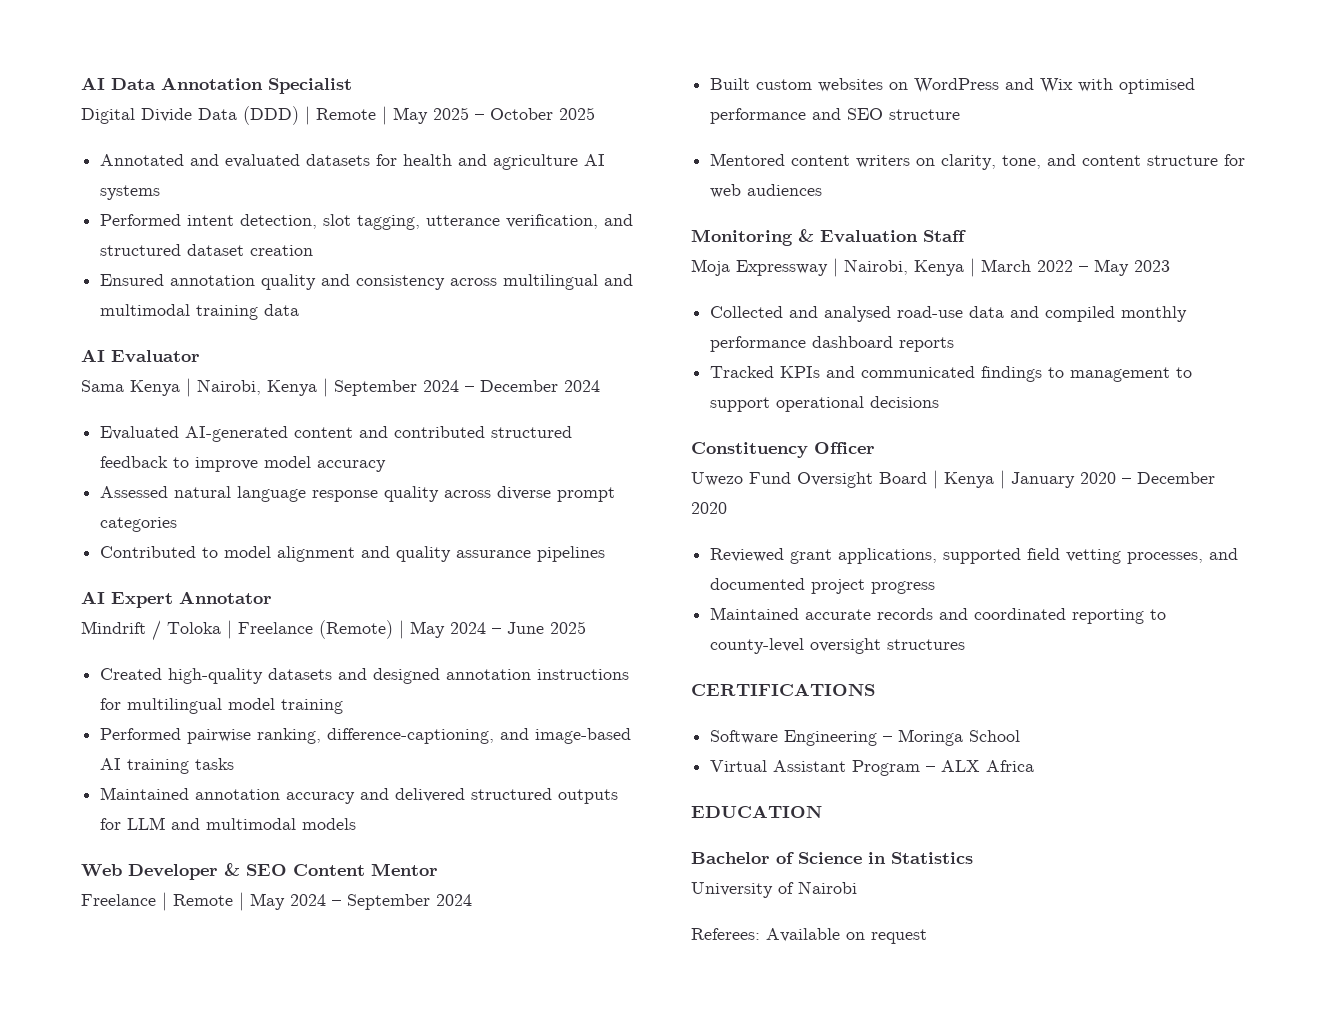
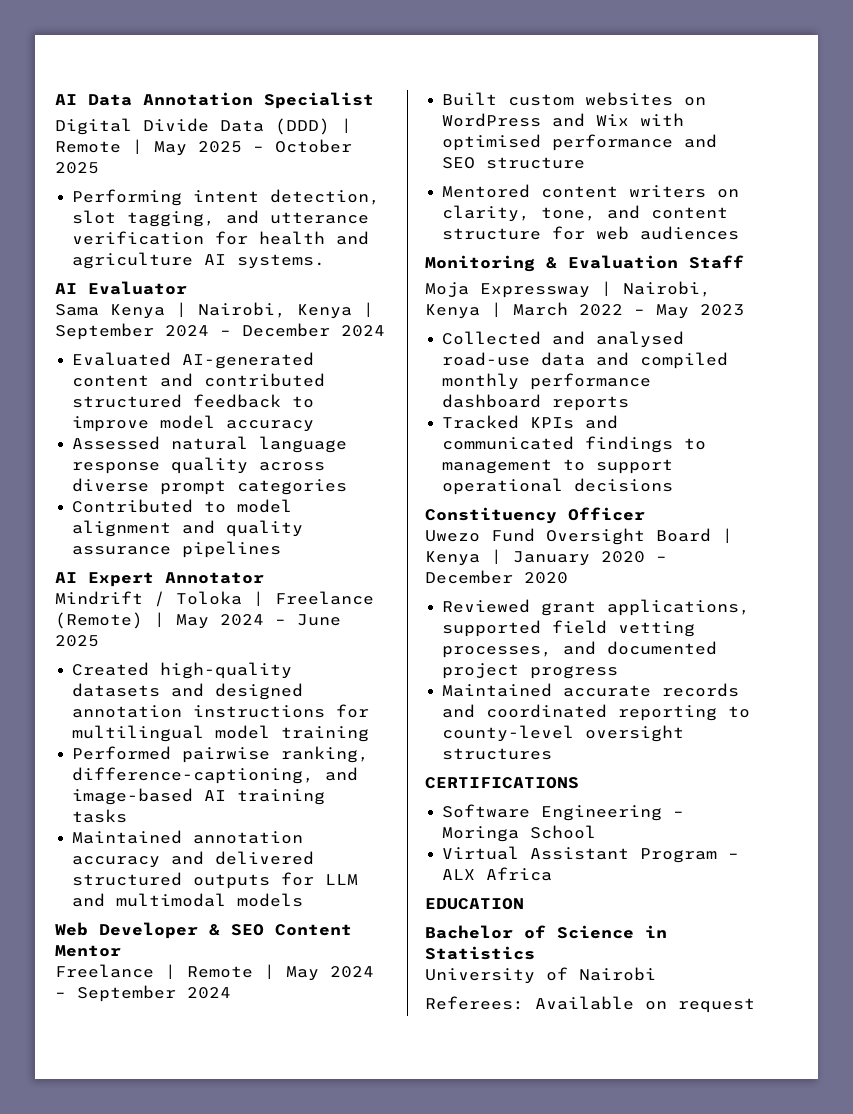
- Annotated and evaluated datasets for health and agriculture AI systems
- Performed intent detection, slot tagging, utterance verification, and structured dataset creation
- Ensured annotation quality and consistency across multilingual and multimodal training data
+ Performing intent detection, slot tagging, and utterance verification for health and agriculture AI systems.

